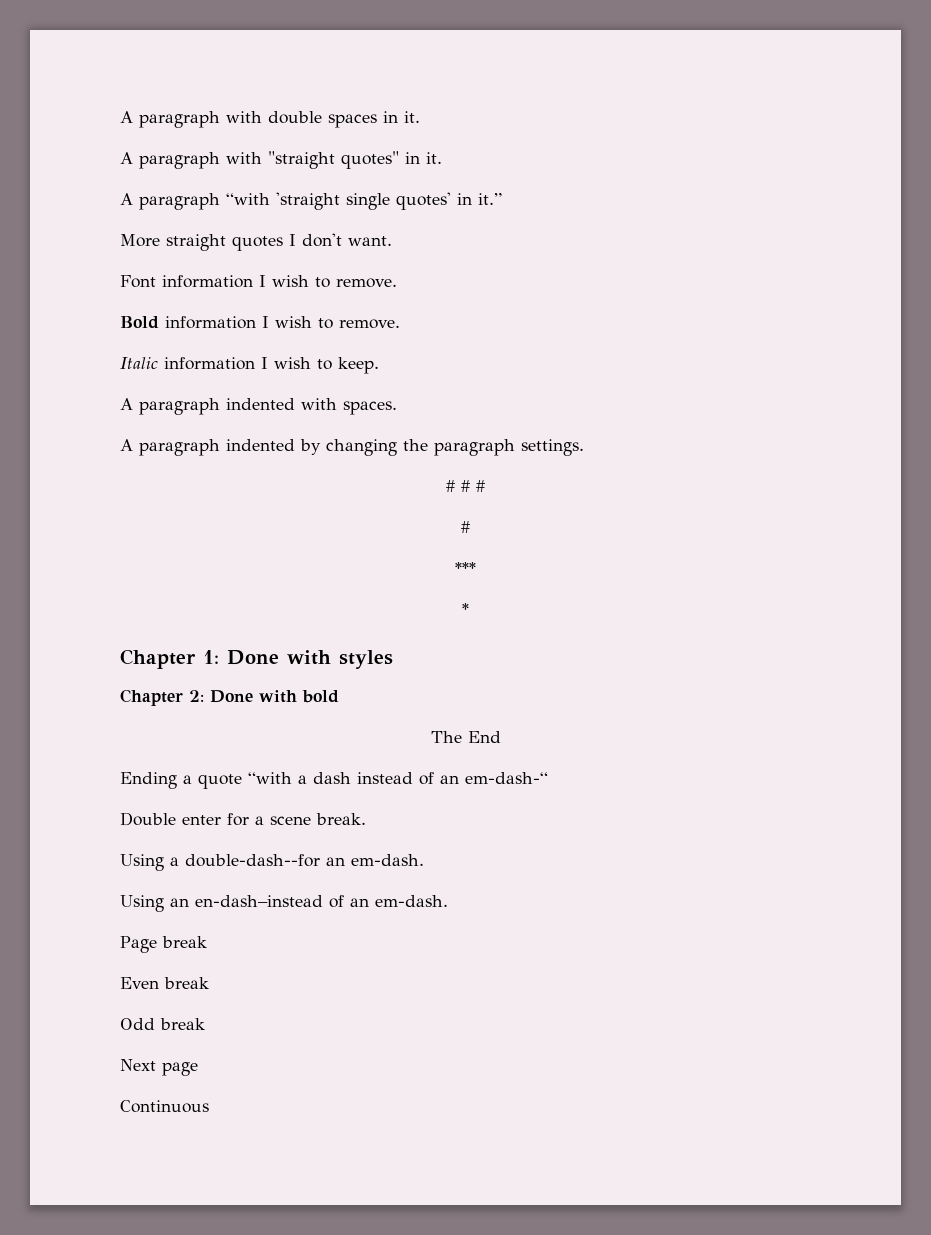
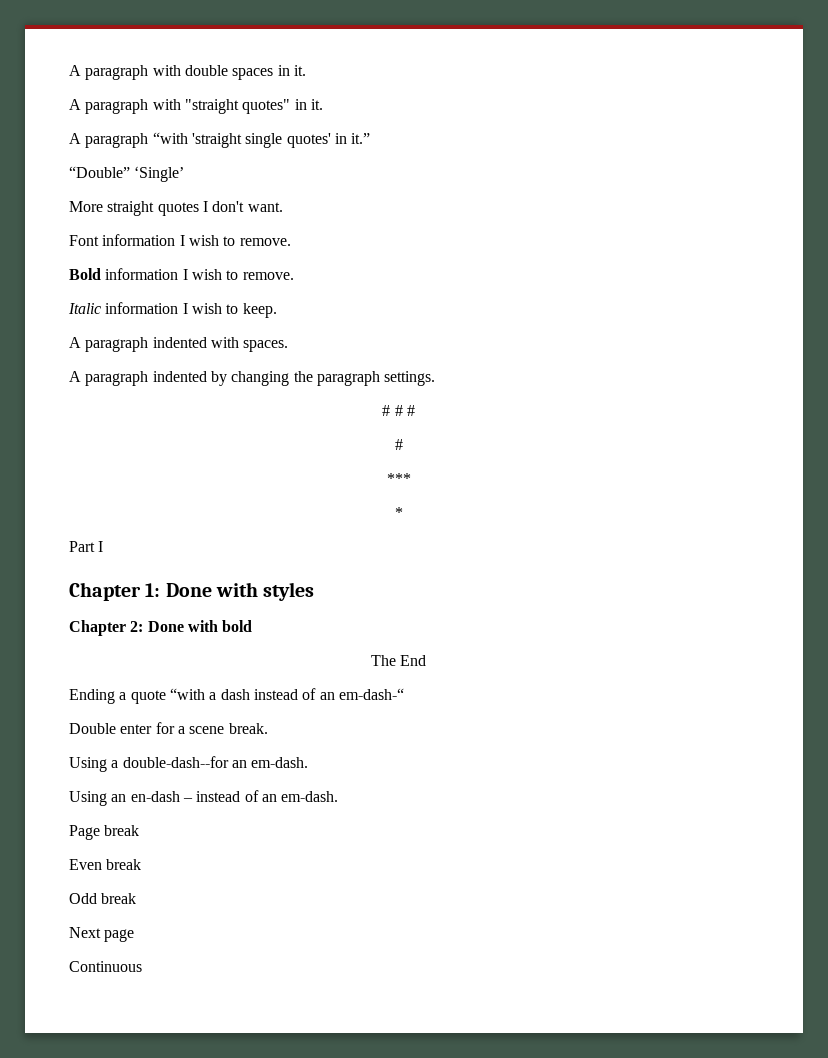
+ “Double” ‘Single’
+ Part I
- Using an en-dash–instead of an em-dash.
+ Using an en-dash – instead of an em-dash.

